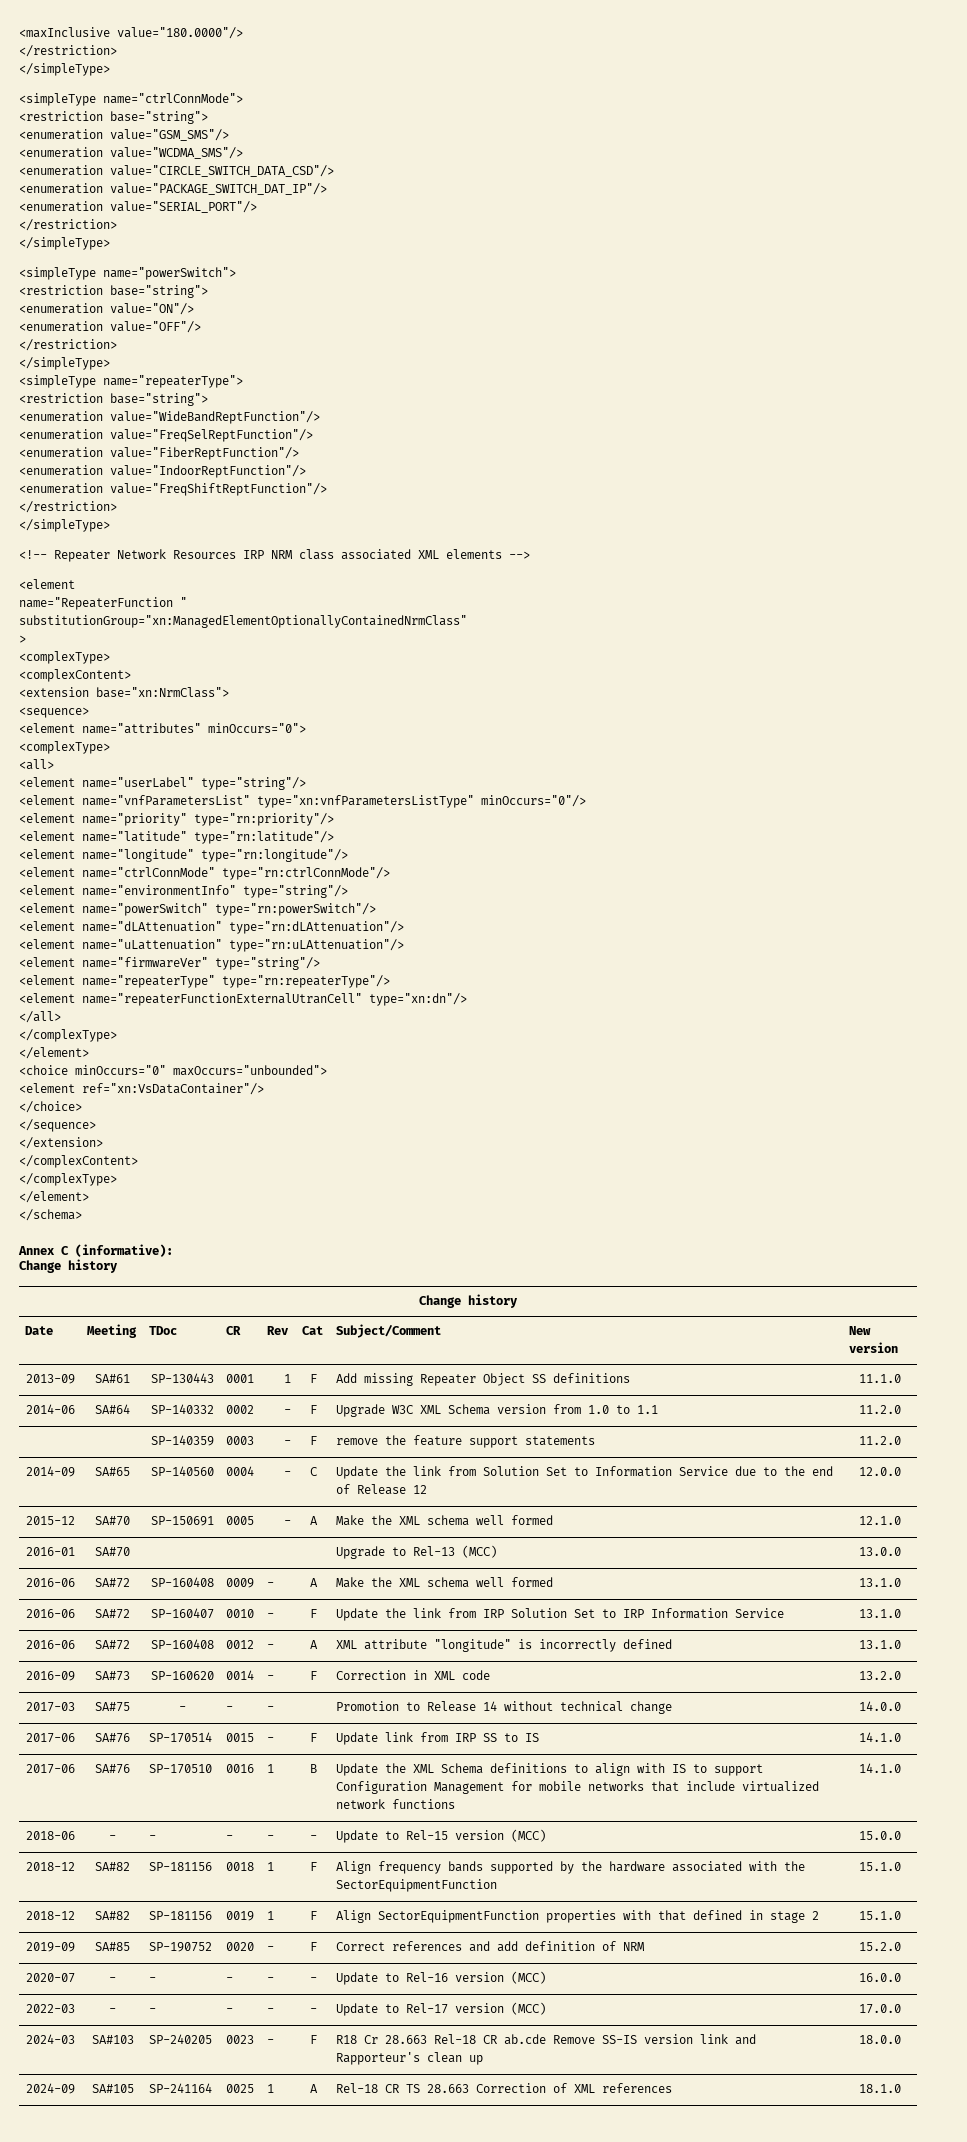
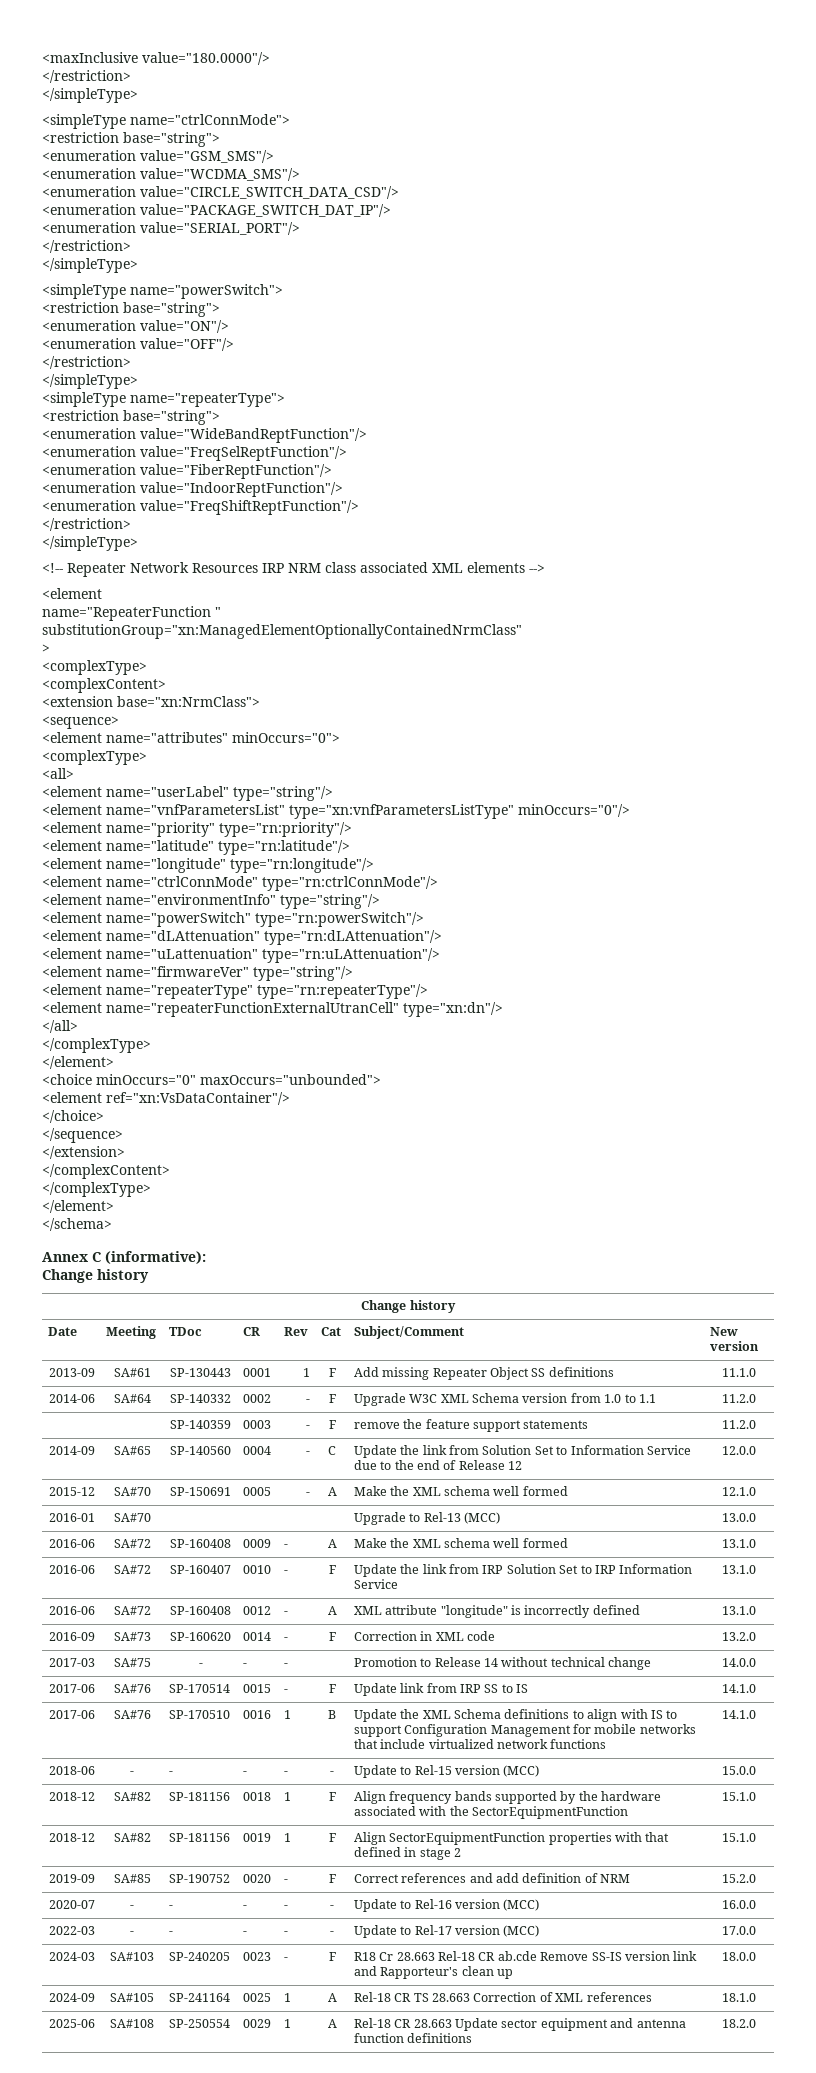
+ 2025-06 | SA#108 | SP-250554 | 0029 | 1 | A | Rel-18 CR 28.663 Update sector equipment and antenna function definitions | 18.2.0

